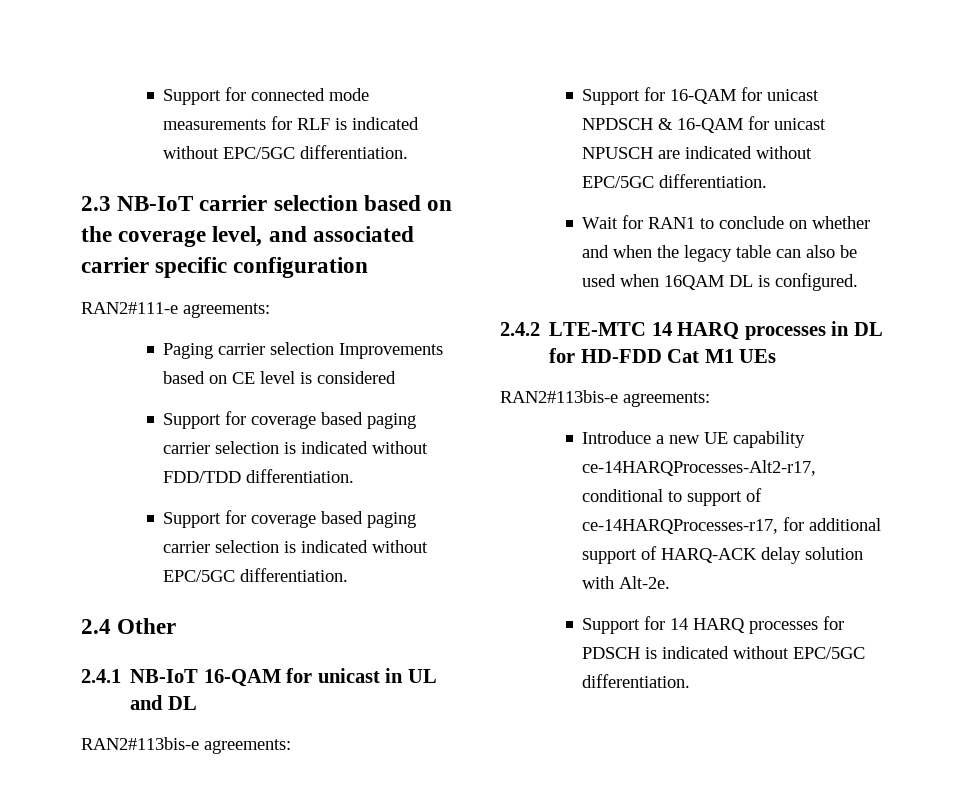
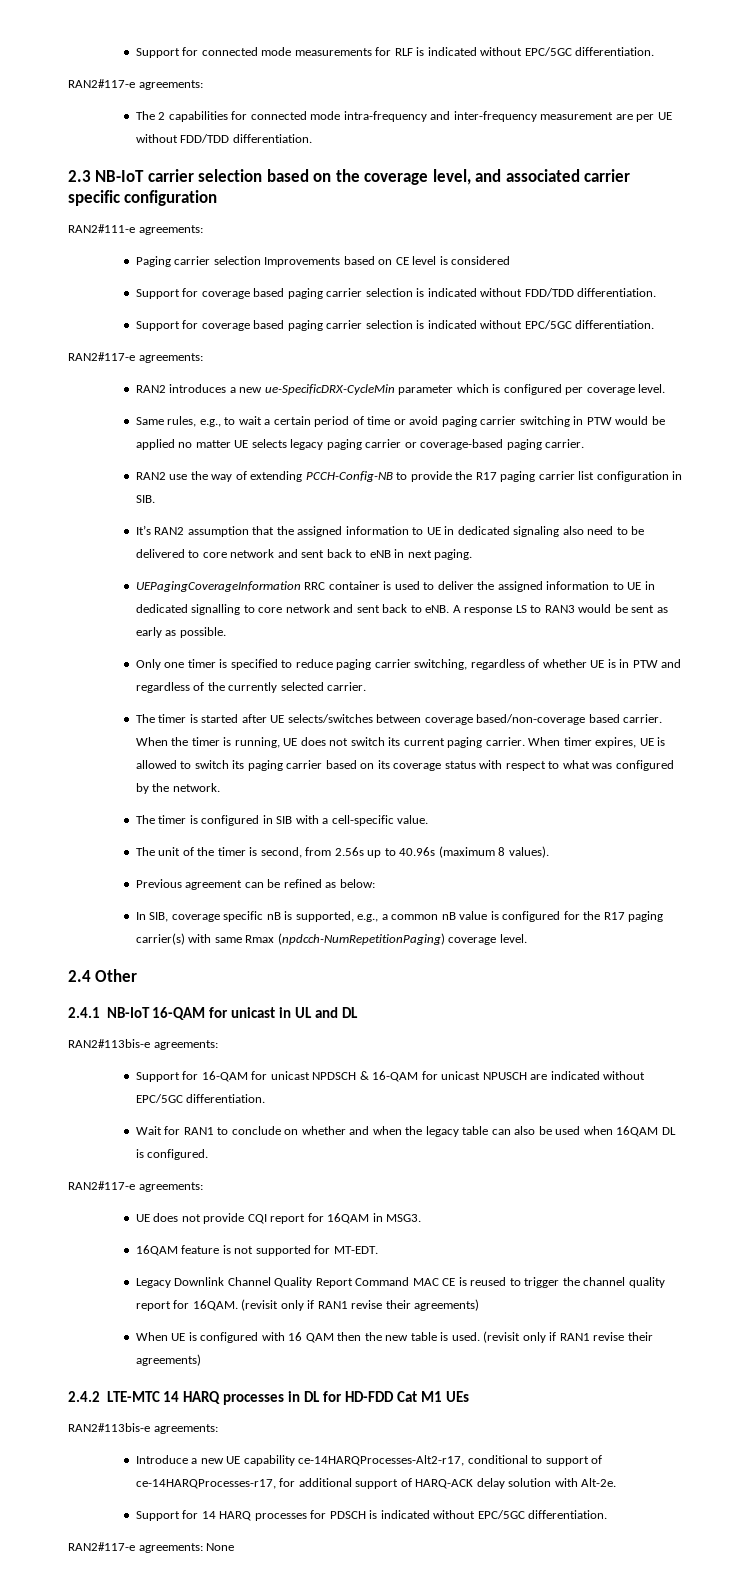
  Support for connected mode measurements for RLF is indicated without EPC/5GC differentiation.
+ RAN2#117-e agreements:
+ The 2 capabilities for connected mode intra-frequency and inter-frequency measurement are per UE without FDD/TDD differentiation.
  Support for coverage based paging carrier selection is indicated without EPC/5GC differentiation.
+ RAN2#117-e agreements:
+ RAN2 introduces a new ue-SpecificDRX-CycleMin parameter which is configured per coverage level.
+ Same rules, e.g., to wait a certain period of time or avoid paging carrier switching in PTW would be applied no matter UE selects legacy paging carrier or coverage-based paging carrier.
+ RAN2 use the way of extending PCCH-Config-NB to provide the R17 paging carrier list configuration in SIB.
+ It’s RAN2 assumption that the assigned information to UE in dedicated signaling also need to be delivered to core network and sent back to eNB in next paging.
+ UEPagingCoverageInformation RRC container is used to deliver the assigned information to UE in dedicated signalling to core network and sent back to eNB. A response LS to RAN3 would be sent as early as possible.
+ Only one timer is specified to reduce paging carrier switching, regardless of whether UE is in PTW and regardless of the currently selected carrier.
+ The timer is started after UE selects/switches between coverage based/non-coverage based carrier. When the timer is running, UE does not switch its current paging carrier. When timer expires, UE is allowed to switch its paging carrier based on its coverage status with respect to what was configured by the network.
+ The timer is configured in SIB with a cell-specific value.
+ The unit of the timer is second, from 2.56s up to 40.96s (maximum 8 values).
+ Previous agreement can be refined as below:
+ In SIB, coverage specific nB is supported, e.g., a common nB value is configured for the R17 paging carrier(s) with same Rmax (npdcch-NumRepetitionPaging) coverage level.
  Wait for RAN1 to conclude on whether and when the legacy table can also be used when 16QAM DL is configured.
+ RAN2#117-e agreements:
+ UE does not provide CQI report for 16QAM in MSG3.
+ 16QAM feature is not supported for MT-EDT.
+ Legacy Downlink Channel Quality Report Command MAC CE is reused to trigger the channel quality report for 16QAM. (revisit only if RAN1 revise their agreements)
+ When UE is configured with 16 QAM then the new table is used. (revisit only if RAN1 revise their agreements)
+ RAN2#117-e agreements: None

